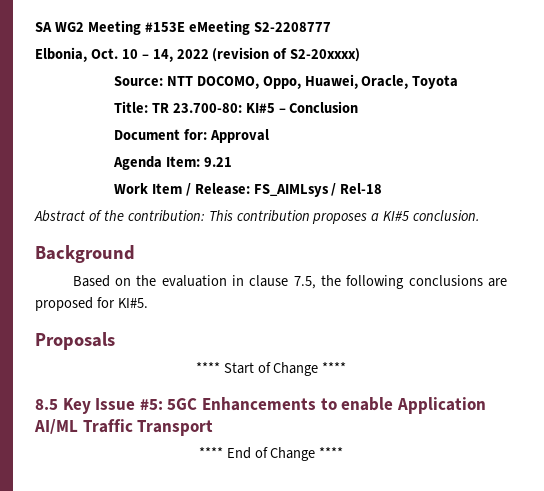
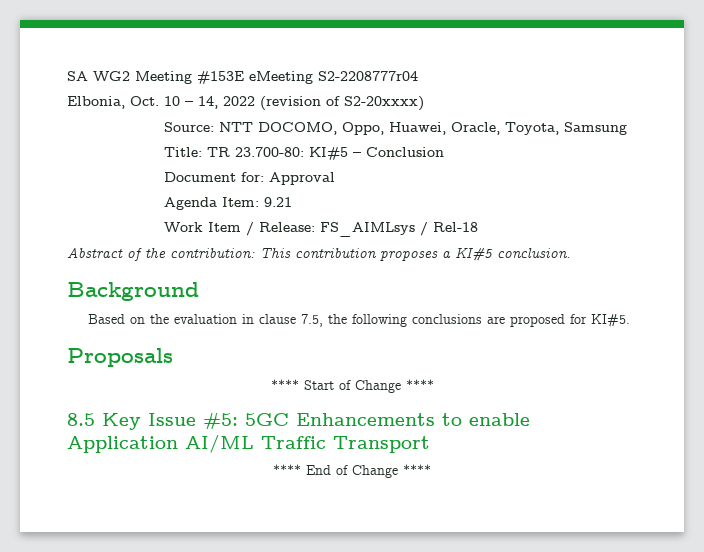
- SA WG2 Meeting #153E eMeeting S2-2208777
+ SA WG2 Meeting #153E eMeeting S2-2208777r04
- Source: NTT DOCOMO, Oppo, Huawei, Oracle, Toyota
+ Source: NTT DOCOMO, Oppo, Huawei, Oracle, Toyota, Samsung

